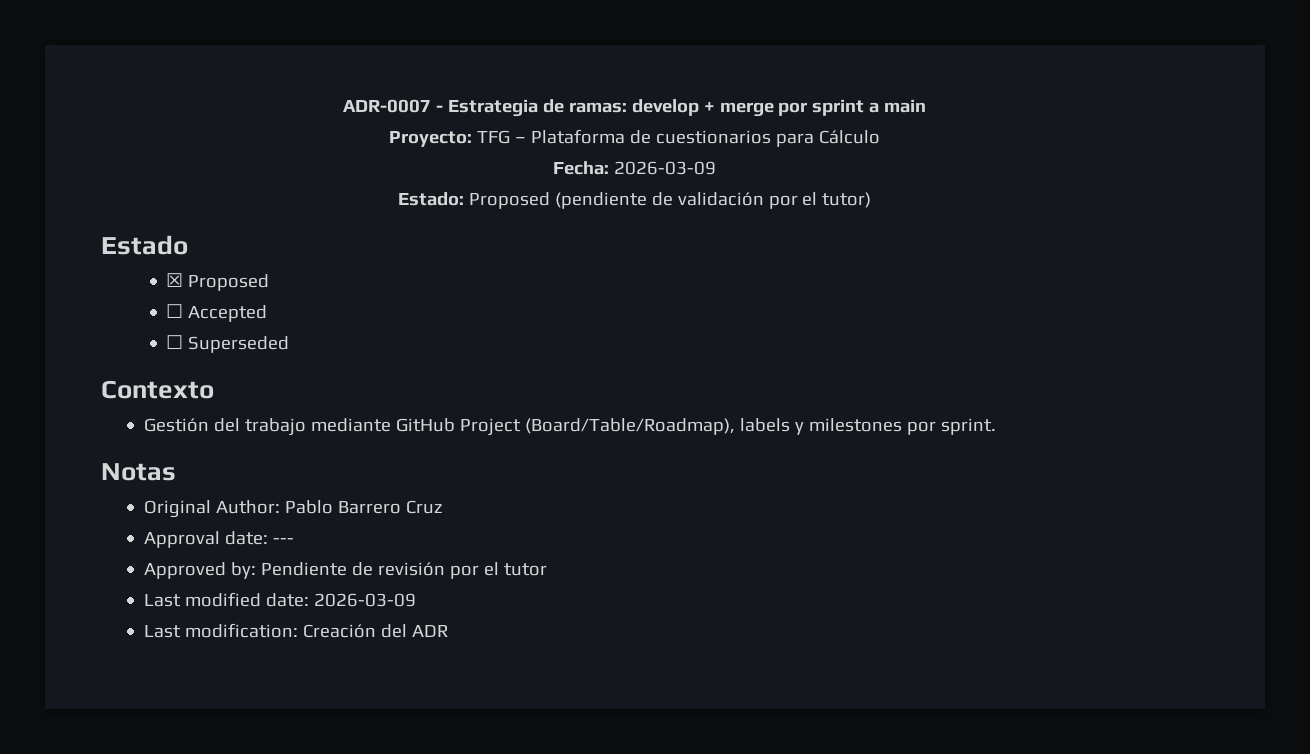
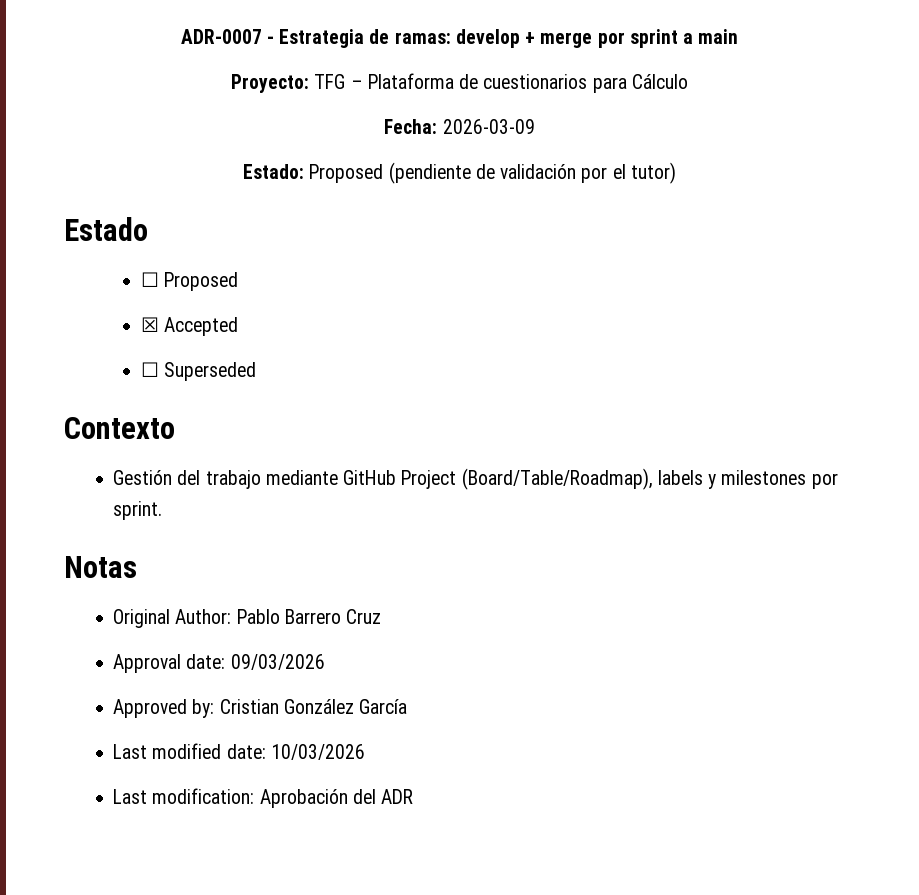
- ☒ Proposed
+ ☐ Proposed
- ☐ Accepted
+ ☒ Accepted
- Approval date: ---
+ Approval date: 09/03/2026
- Approved by: Pendiente de revisión por el tutor
+ Approved by: Cristian González García
- Last modified date: 2026-03-09
+ Last modified date: 10/03/2026
- Last modification: Creación del ADR
+ Last modification: Aprobación del ADR

